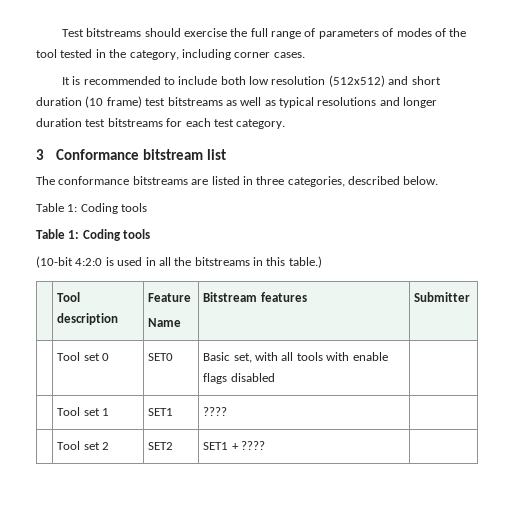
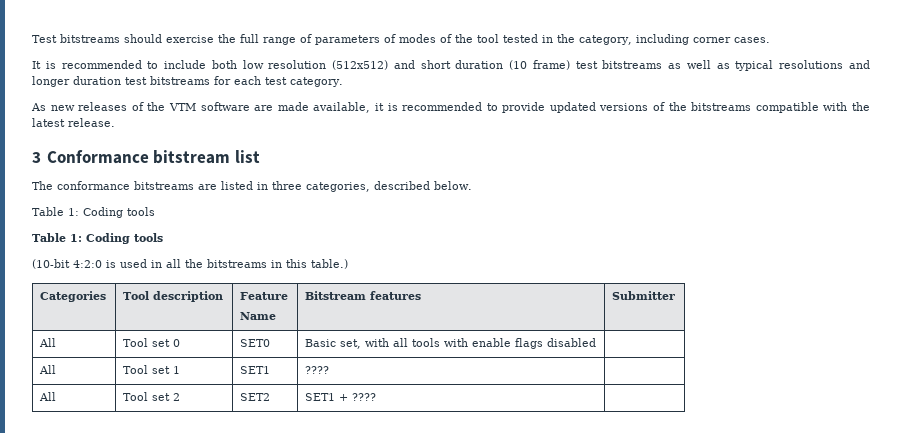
+ As new releases of the VTM software are made available, it is recommended to provide updated versions of the bitstreams compatible with the latest release.
- | Tool description | Feature
+ Categories | Tool description | Feature
- | Tool set 0 | SET0 | Basic set, with all tools with enable flags disabled |
+ All | Tool set 0 | SET0 | Basic set, with all tools with enable flags disabled |
- | Tool set 1 | SET1 | ???? |
+ All | Tool set 1 | SET1 | ???? |
- | Tool set 2 | SET2 | SET1 + ???? |
+ All | Tool set 2 | SET2 | SET1 + ???? |

